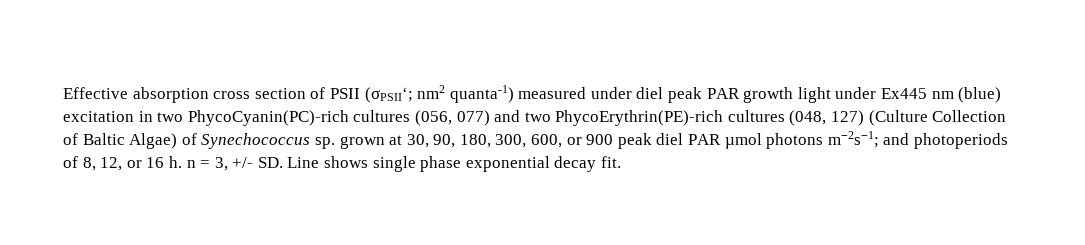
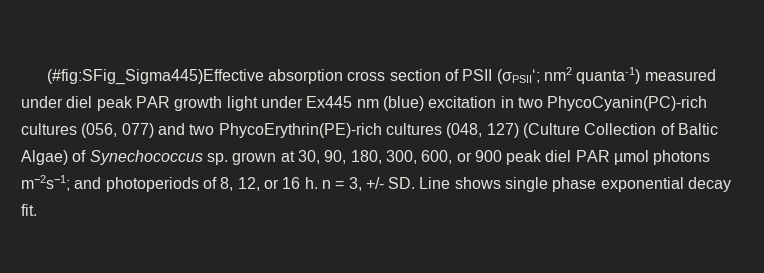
- Effective absorption cross section of PSII (σPSII‘;
+ (#fig:SFig_Sigma445)Effective absorption cross section of PSII (σPSII‘;

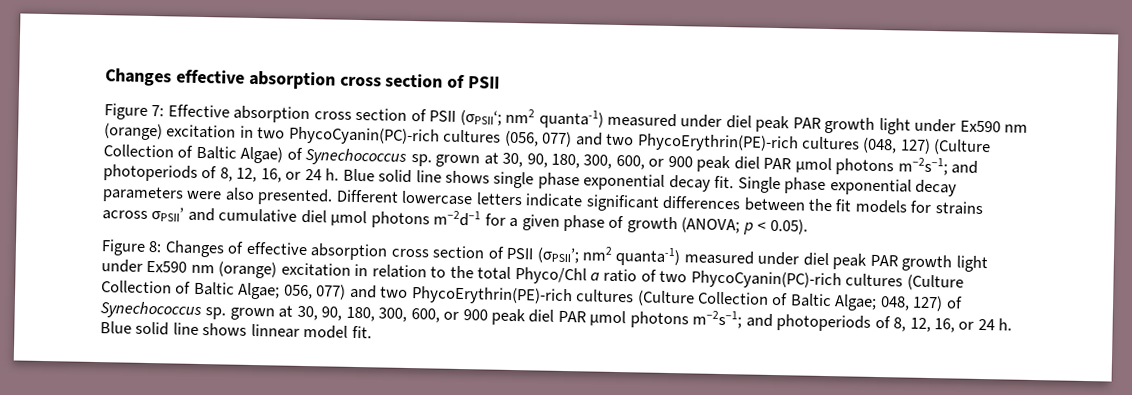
- (#fig:SFig_Sigma445)Effective absorption cross section of PSII (σPSII‘;
+ Changes effective absorption cross section of PSII
+ Figure 7: Effective absorption cross section of PSII (σPSII‘;
- nm2 quanta-1) measured under diel peak PAR growth light under Ex445 nm (blue) excitation in two PhycoCyanin(PC)-rich cultures (056, 077) and two PhycoErythrin(PE)-rich cultures (048, 127) (Culture Collection of Baltic Algae) of Synechococcus sp. grown at 30, 90, 180, 300, 600, or 900 peak diel PAR µmol photons m−2s−1;
+ nm2 quanta-1) measured under diel peak PAR growth light under Ex590 nm (orange) excitation in two PhycoCyanin(PC)-rich cultures (056, 077) and two PhycoErythrin(PE)-rich cultures (048, 127) (Culture Collection of Baltic Algae) of Synechococcus sp. grown at 30, 90, 180, 300, 600, or 900 peak diel PAR µmol photons m−2s−1;
- and photoperiods of 8, 12, or 16 h. n = 3, +/- SD. Line shows single phase exponential decay fit.
+ and photoperiods of 8, 12, 16, or 24 h. Blue solid line shows single phase exponential decay fit.
+ Single phase exponential decay parameters were also presented. Different lowercase letters indicate significant differences between the fit models for strains across σPSII’ and cumulative diel µmol photons m−2d−1 for a given phase of growth (ANOVA; p < 0.05).
+ Figure 8: Changes of effective absorption cross section of PSII (σPSII’; nm2 quanta-1) measured under diel peak PAR growth light under Ex590 nm (orange) excitation in relation to the total Phyco/Chl a ratio of two PhycoCyanin(PC)-rich cultures (Culture Collection of Baltic Algae; 056, 077) and two PhycoErythrin(PE)-rich cultures (Culture Collection of Baltic Algae; 048, 127) of Synechococcus sp. grown at 30, 90, 180, 300, 600, or 900 peak diel PAR µmol photons m−2s−1; and photoperiods of 8, 12, 16, or 24 h. Blue solid line shows linnear model fit.

